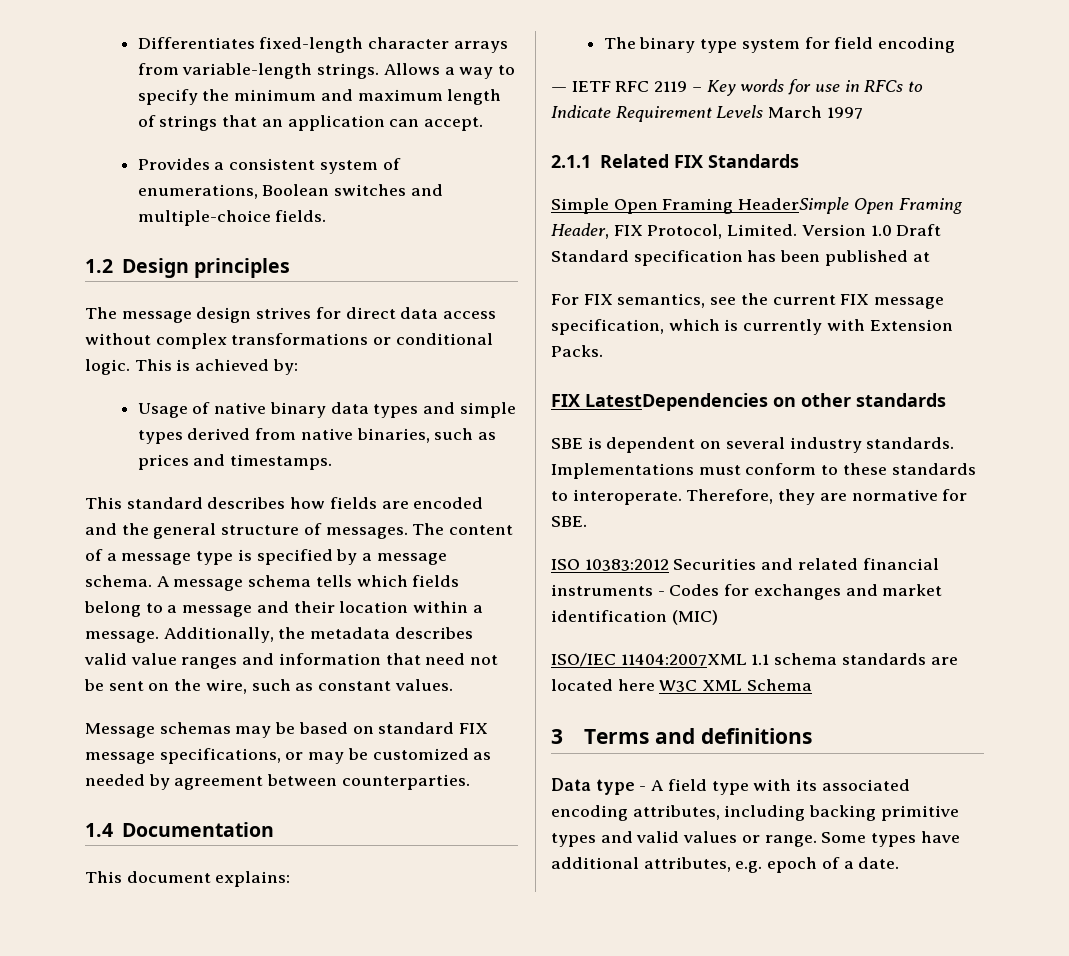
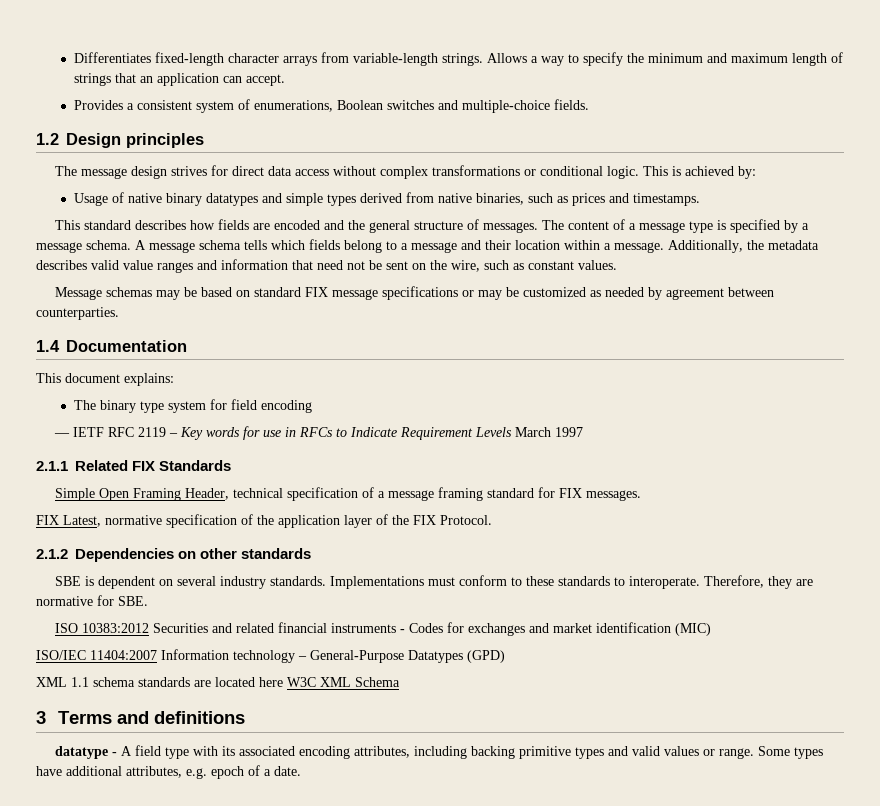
- Usage of native binary data types and simple types derived from native binaries, such as prices and timestamps.
+ Usage of native binary datatypes and simple types derived from native binaries, such as prices and timestamps.
- Message schemas may be based on standard FIX message specifications, or may be customized as needed by agreement between counterparties.
+ Message schemas may be based on standard FIX message specifications or may be customized as needed by agreement between counterparties.
- Simple Open Framing HeaderSimple Open Framing Header, FIX Protocol, Limited. Version 1.0 Draft Standard specification has been published at
- For FIX semantics, see the current FIX message specification, which is currently with Extension Packs.
- FIX LatestDependencies on other standards
+ Simple Open Framing Header, technical specification of a message framing standard for FIX messages.
+ FIX Latest, normative specification of the application layer of the FIX Protocol.
+ 2.1.2 Dependencies on other standards
- ISO/IEC 11404:2007XML 1.1 schema standards are located here W3C XML Schema
+ ISO/IEC 11404:2007 Information technology – General-Purpose Datatypes (GPD)
+ XML 1.1 schema standards are located here W3C XML Schema
- Data type - A field type with its associated encoding attributes, including backing primitive types and valid values or range.
+ datatype - A field type with its associated encoding attributes, including backing primitive types and valid values or range.

